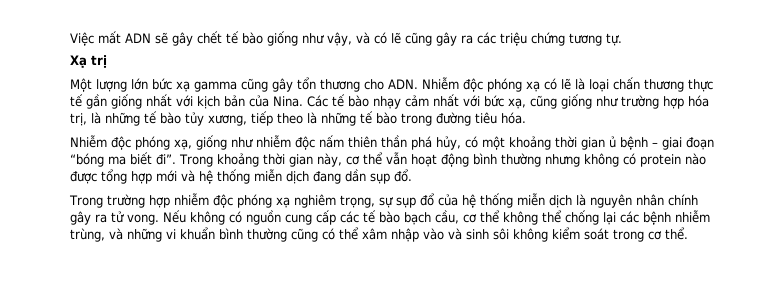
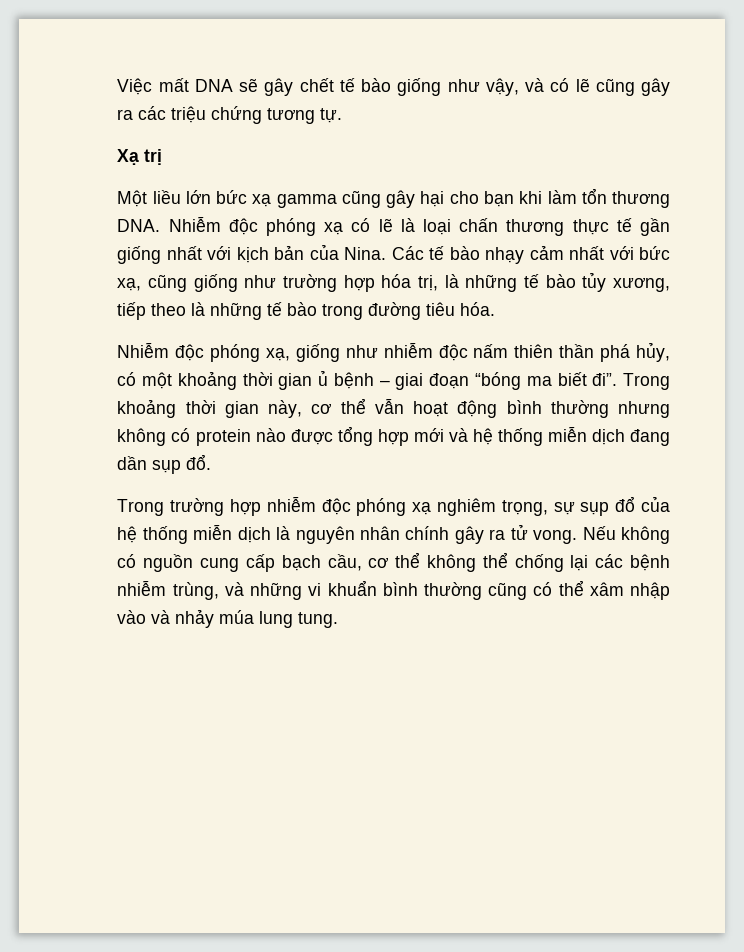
- Việc mất ADN sẽ gây chết tế bào giống như vậy, và có lẽ cũng gây ra các triệu chứng tương tự.
+ Việc mất DNA sẽ gây chết tế bào giống như vậy, và có lẽ cũng gây ra các triệu chứng tương tự.
- Một lượng lớn bức xạ gamma cũng gây tổn thương cho ADN. Nhiễm độc phóng xạ có lẽ là loại chấn thương thực tế gần giống nhất với kịch bản của Nina.
+ Một liều lớn bức xạ gamma cũng gây hại cho bạn khi làm tổn thương DNA. Nhiễm độc phóng xạ có lẽ là loại chấn thương thực tế gần giống nhất với kịch bản của Nina.
- Nếu không có nguồn cung cấp các tế bào bạch cầu, cơ thể không thể chống lại các bệnh nhiễm trùng, và những vi khuẩn bình thường cũng có thể xâm nhập vào và sinh sôi không kiểm soát trong cơ thể.
+ Nếu không có nguồn cung cấp bạch cầu, cơ thể không thể chống lại các bệnh nhiễm trùng, và những vi khuẩn bình thường cũng có thể xâm nhập vào và nhảy múa lung tung.

